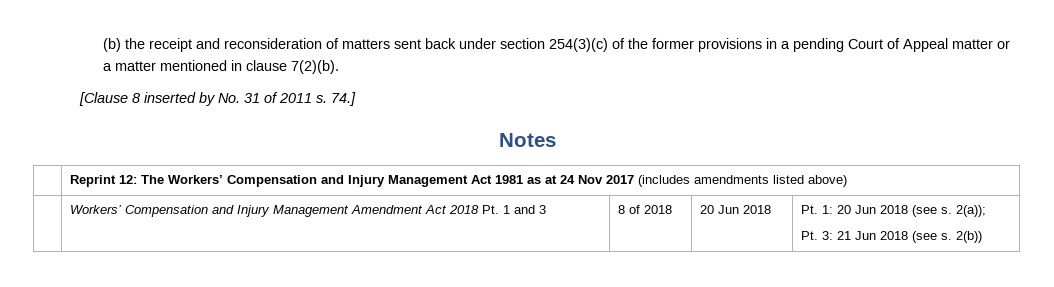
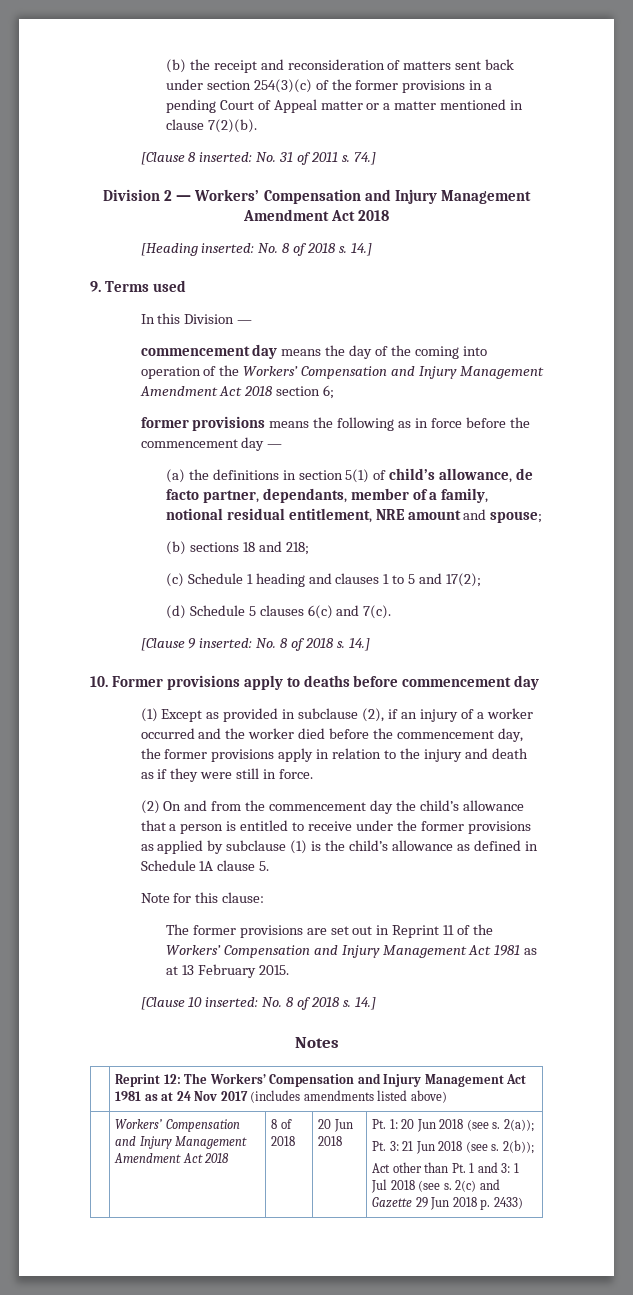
- [Clause 8 inserted by No. 31 of 2011 s.
+ [Clause 8 inserted: No. 31 of 2011 s.
+ Division 2 — Workers’ Compensation and Injury Management Amendment Act 2018
+ [Heading inserted: No. 8 of 2018 s. 14.]
+ 9. Terms used
+ In this Division —
+ commencement day means the day of the coming into operation of the Workers’ Compensation and Injury Management Amendment Act 2018 section 6;
+ former provisions means the following as in force before the commencement day —
+ (a) the definitions in section 5(1) of child’s allowance, de facto partner, dependants, member of a family, notional residual entitlement, NRE amount and spouse;
+ (b) sections 18 and 218;
+ (c) Schedule 1 heading and clauses 1 to 5 and 17(2);
+ (d) Schedule 5 clauses 6(c) and 7(c).
+ [Clause 9 inserted: No. 8 of 2018 s. 14.]
+ 10. Former provisions apply to deaths before commencement day
+ (1) Except as provided in subclause (2), if an injury of a worker occurred and the worker died before the commencement day, the former provisions apply in relation to the injury and death as if they were still in force.
+ (2) On and from the commencement day the child’s allowance that a person is entitled to receive under the former provisions as applied by subclause (1) is the child’s allowance as defined in Schedule 1A clause 5.
+ Note for this clause:
+ The former provisions are set out in Reprint 11 of the Workers’ Compensation and Injury Management Act 1981 as at 13 February 2015.
+ [Clause 10 inserted: No. 8 of 2018 s. 14.]
  | Reprint 12: The Workers’ Compensation and Injury Management Act 1981 as at 24 Nov 2017 (includes amendments listed above)
- | Workers’ Compensation and Injury Management Amendment Act 2018 Pt. 1 and 3
+ | Workers’ Compensation and Injury Management Amendment Act 2018
- 2(b))
+ 2(b));
+ Act other than Pt. 1 and 3: 1 Jul 2018 (see s. 2(c) and Gazette 29 Jun 2018 p. 2433)

